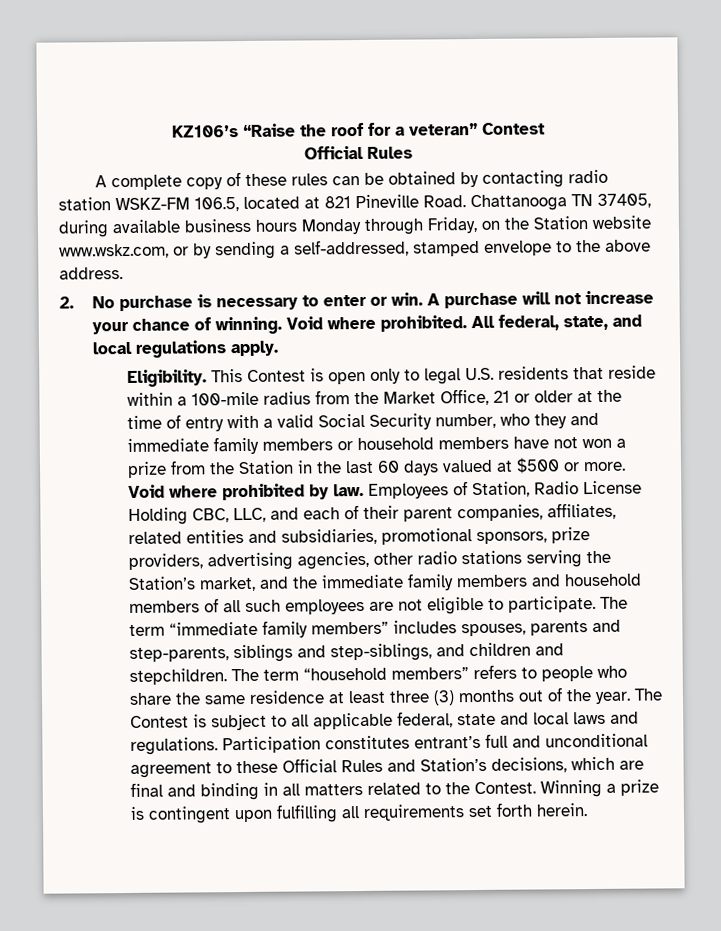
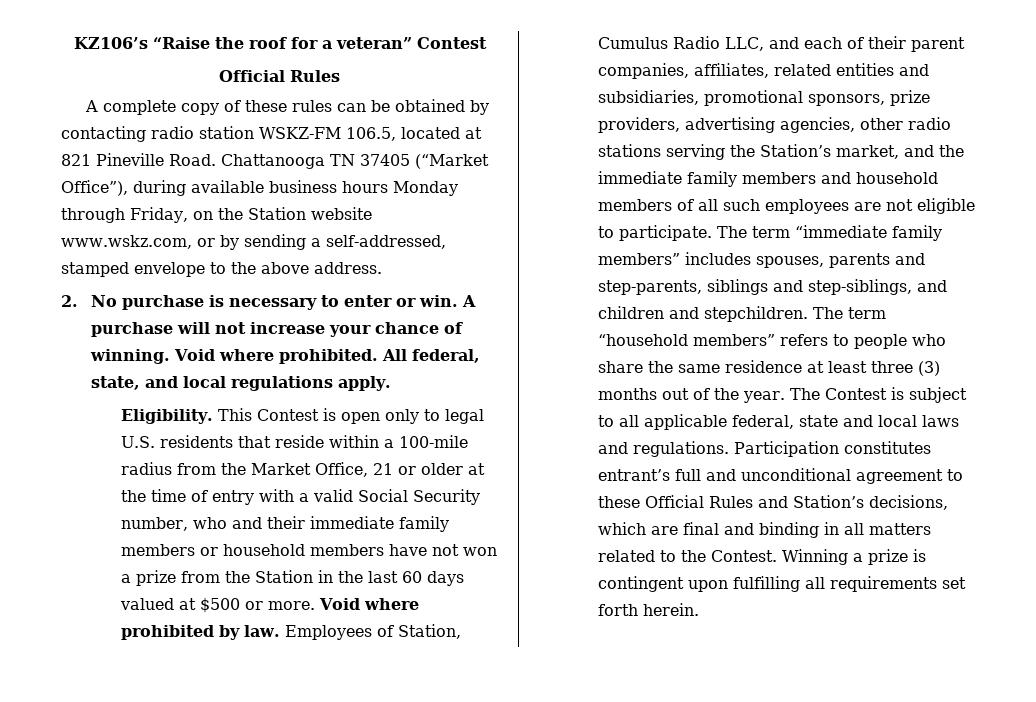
- Chattanooga TN 37405, during available business hours Monday through Friday, on the Station website www.wskz.com, or by sending a self-addressed, stamped envelope to the above address.
+ Chattanooga TN 37405 (“Market Office”), during available business hours Monday through Friday, on the Station website www.wskz.com, or by sending a self-addressed, stamped envelope to the above address.
- This Contest is open only to legal U.S. residents that reside within a 100-mile radius from the Market Office, 21 or older at the time of entry with a valid Social Security number, who they and immediate family members or household members have not won a prize from the Station in the last 60 days valued at $500 or more.
+ This Contest is open only to legal U.S. residents that reside within a 100-mile radius from the Market Office, 21 or older at the time of entry with a valid Social Security number, who and their immediate family members or household members have not won a prize from the Station in the last 60 days valued at $500 or more.
- Employees of Station, Radio License Holding CBC, LLC, and each of their parent companies, affiliates, related entities and subsidiaries, promotional sponsors, prize providers, advertising agencies, other radio stations serving the Station’s market, and the immediate family members and household members of all such employees are not eligible to participate.
+ Employees of Station, Cumulus Radio LLC, and each of their parent companies, affiliates, related entities and subsidiaries, promotional sponsors, prize providers, advertising agencies, other radio stations serving the Station’s market, and the immediate family members and household members of all such employees are not eligible to participate.

